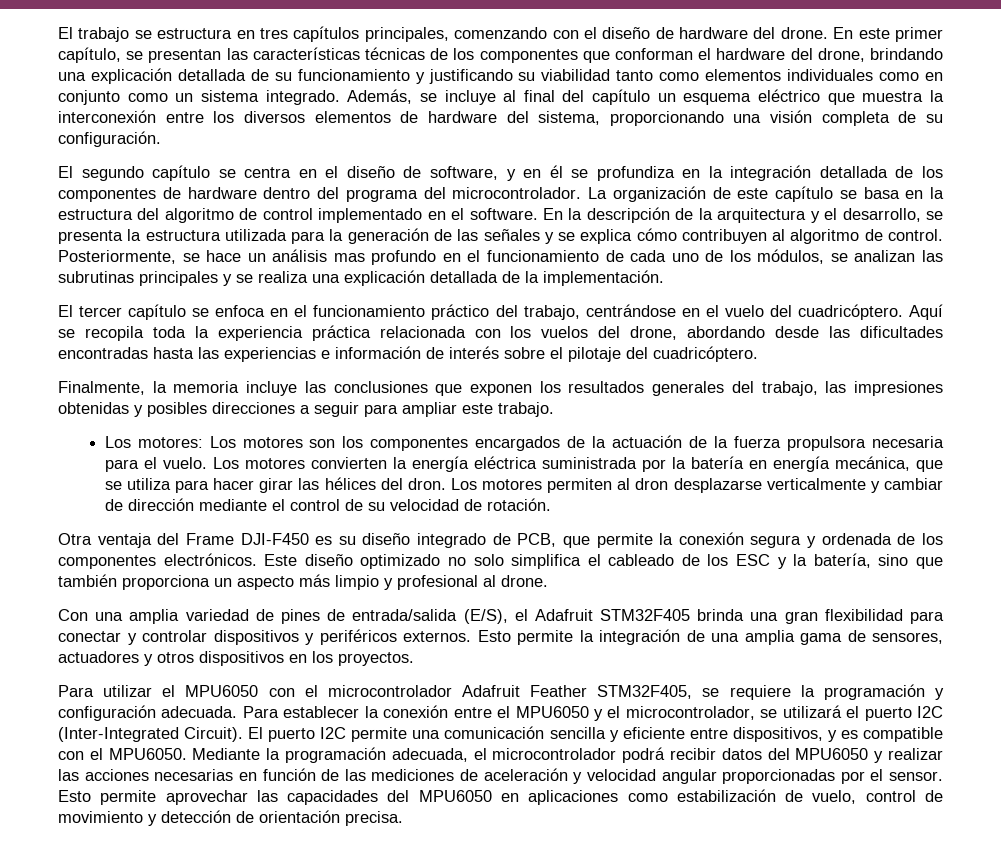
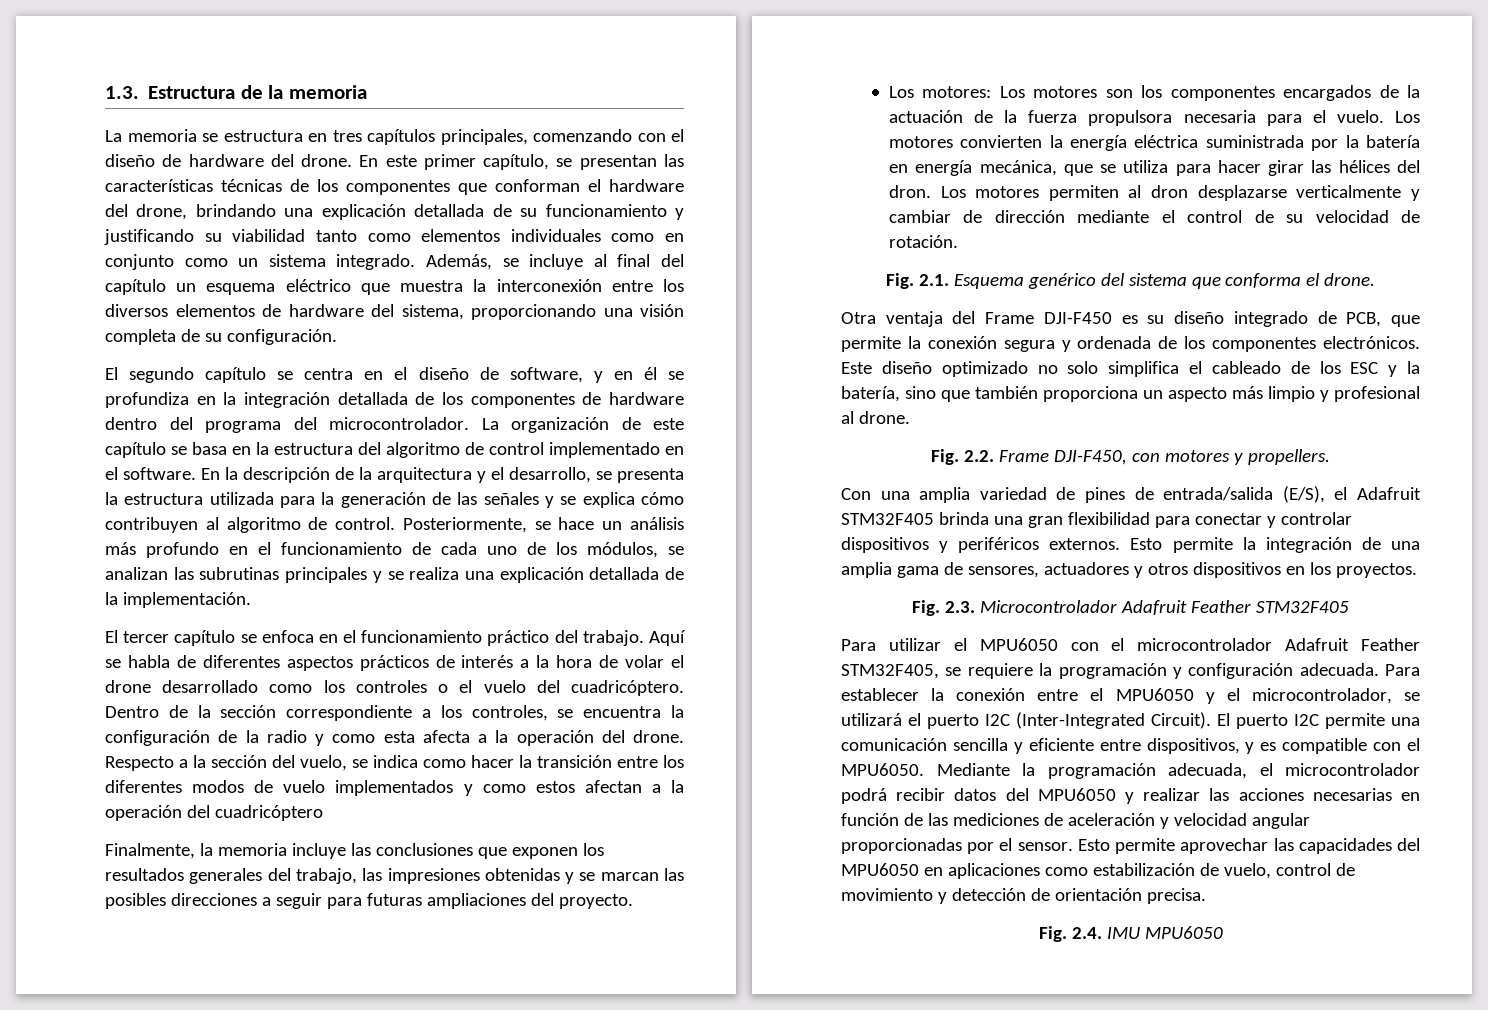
- El trabajo se estructura en tres capítulos principales, comenzando con el diseño de hardware del drone.
+ 1.3. Estructura de la memoria
+ La memoria se estructura en tres capítulos principales, comenzando con el diseño de hardware del drone.
- Posteriormente, se hace un análisis mas profundo en el funcionamiento de cada uno de los módulos, se analizan las subrutinas principales y se realiza una explicación detallada de la implementación.
+ Posteriormente, se hace un análisis más profundo en el funcionamiento de cada uno de los módulos, se analizan las subrutinas principales y se realiza una explicación detallada de la implementación.
- El tercer capítulo se enfoca en el funcionamiento práctico del trabajo, centrándose en el vuelo del cuadricóptero. Aquí se recopila toda la experiencia práctica relacionada con los vuelos del drone, abordando desde las dificultades encontradas hasta las experiencias e información de interés sobre el pilotaje del cuadricóptero.
+ El tercer capítulo se enfoca en el funcionamiento práctico del trabajo. Aquí se habla de diferentes aspectos prácticos de interés a la hora de volar el drone desarrollado como los controles o el vuelo del cuadricóptero. Dentro de la sección correspondiente a los controles, se encuentra la configuración de la radio y como esta afecta a la operación del drone. Respecto a la sección del vuelo, se indica como hacer la transición entre los diferentes modos de vuelo implementados y como estos afectan a la operación del cuadricóptero
- Finalmente, la memoria incluye las conclusiones que exponen los resultados generales del trabajo, las impresiones obtenidas y posibles direcciones a seguir para ampliar este trabajo.
+ Finalmente, la memoria incluye las conclusiones que exponen los resultados generales del trabajo, las impresiones obtenidas y se marcan las posibles direcciones a seguir para futuras ampliaciones del proyecto.
+ Fig. 2.1. Esquema genérico del sistema que conforma el drone.
+ Fig. 2.2. Frame DJI-F450, con motores y propellers.
+ Fig. 2.3. Microcontrolador Adafruit Feather STM32F405
+ Fig. 2.4. IMU MPU6050

